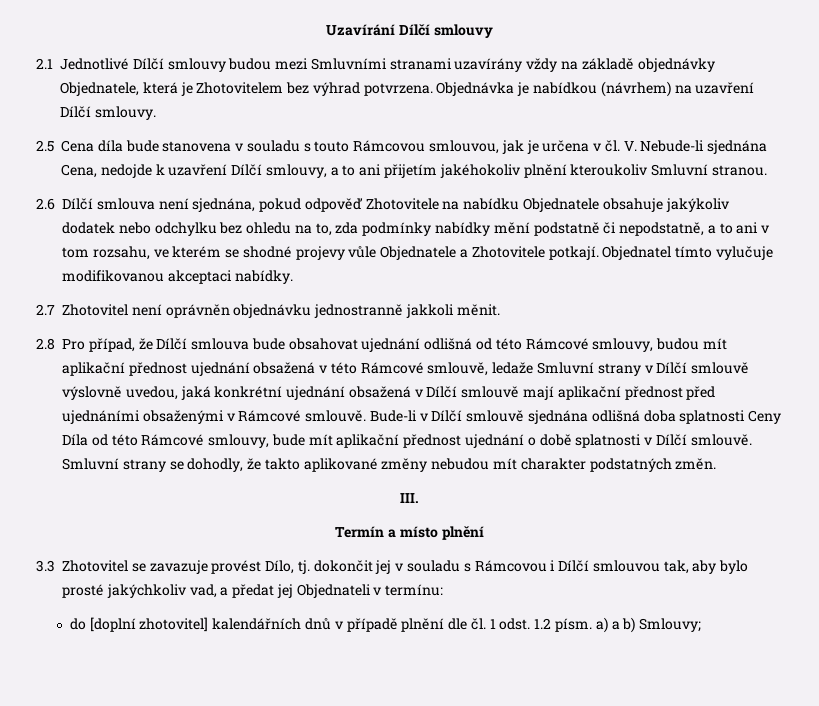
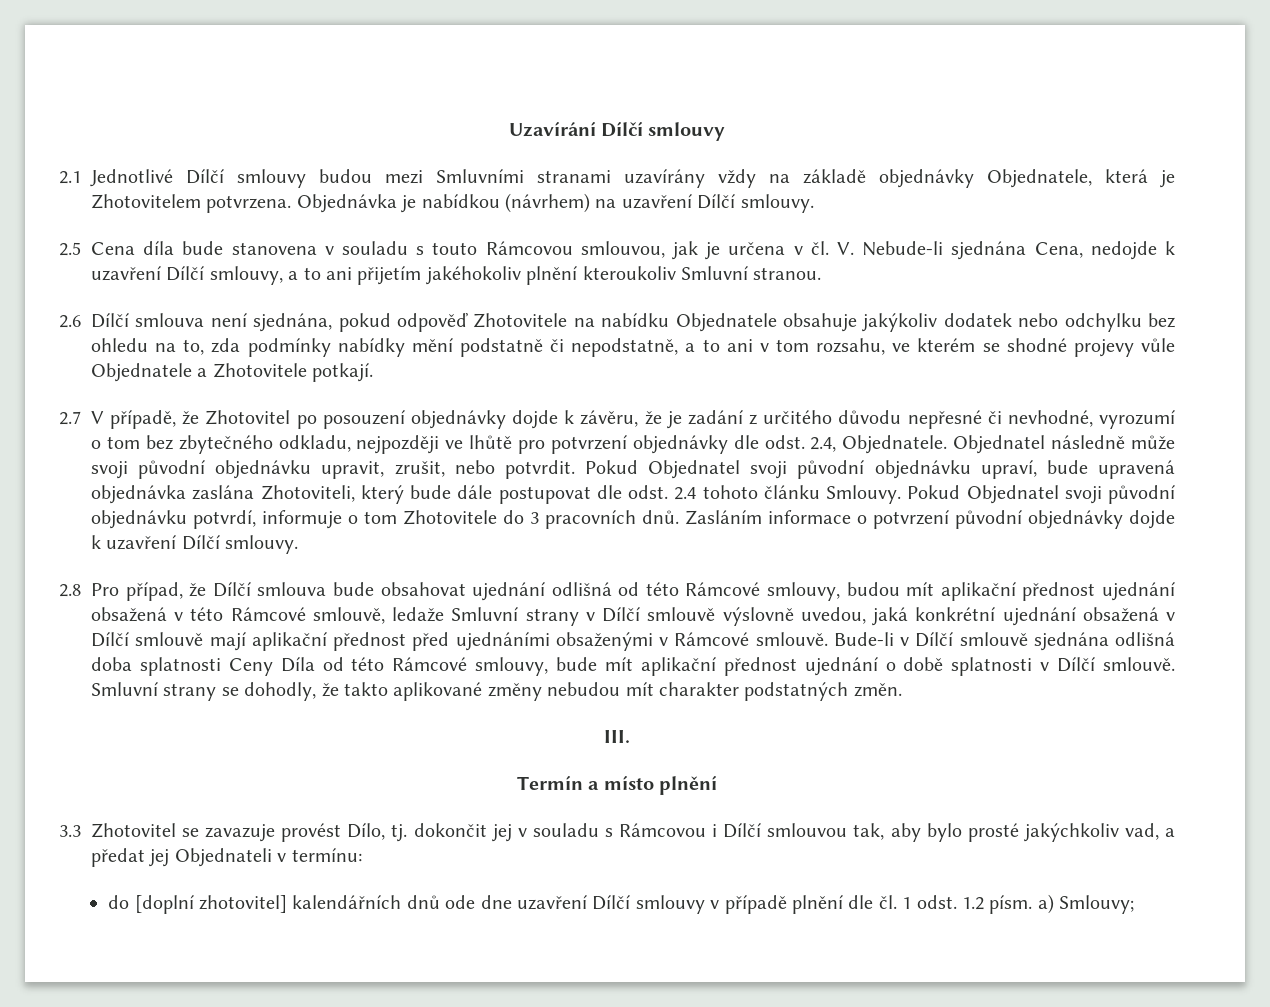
- 2.1 Jednotlivé Dílčí smlouvy budou mezi Smluvními stranami uzavírány vždy na základě objednávky Objednatele, která je Zhotovitelem bez výhrad potvrzena.
+ 2.1 Jednotlivé Dílčí smlouvy budou mezi Smluvními stranami uzavírány vždy na základě objednávky Objednatele, která je Zhotovitelem potvrzena.
- 2.6 Dílčí smlouva není sjednána, pokud odpověď Zhotovitele na nabídku Objednatele obsahuje jakýkoliv dodatek nebo odchylku bez ohledu na to, zda podmínky nabídky mění podstatně či nepodstatně, a to ani v tom rozsahu, ve kterém se shodné projevy vůle Objednatele a Zhotovitele potkají. Objednatel tímto vylučuje modifikovanou akceptaci nabídky.
- 2.7 Zhotovitel není oprávněn objednávku jednostranně jakkoli měnit.
+ 2.6 Dílčí smlouva není sjednána, pokud odpověď Zhotovitele na nabídku Objednatele obsahuje jakýkoliv dodatek nebo odchylku bez ohledu na to, zda podmínky nabídky mění podstatně či nepodstatně, a to ani v tom rozsahu, ve kterém se shodné projevy vůle Objednatele a Zhotovitele potkají.
+ 2.7 V případě, že Zhotovitel po posouzení objednávky dojde k závěru, že je zadání z určitého důvodu nepřesné či nevhodné, vyrozumí o tom bez zbytečného odkladu, nejpozději ve lhůtě pro potvrzení objednávky dle odst. 2.4, Objednatele. Objednatel následně může svoji původní objednávku upravit, zrušit, nebo potvrdit. Pokud Objednatel svoji původní objednávku upraví, bude upravená objednávka zaslána Zhotoviteli, který bude dále postupovat dle odst. 2.4 tohoto článku Smlouvy. Pokud Objednatel svoji původní objednávku potvrdí, informuje o tom Zhotovitele do 3 pracovních dnů. Zasláním informace o potvrzení původní objednávky dojde k uzavření Dílčí smlouvy.
- do [doplní zhotovitel] kalendářních dnů v případě plnění dle čl. 1 odst. 1.2 písm. a) a b) Smlouvy;
+ do [doplní zhotovitel] kalendářních dnů ode dne uzavření Dílčí smlouvy v případě plnění dle čl. 1 odst. 1.2 písm. a) Smlouvy;

